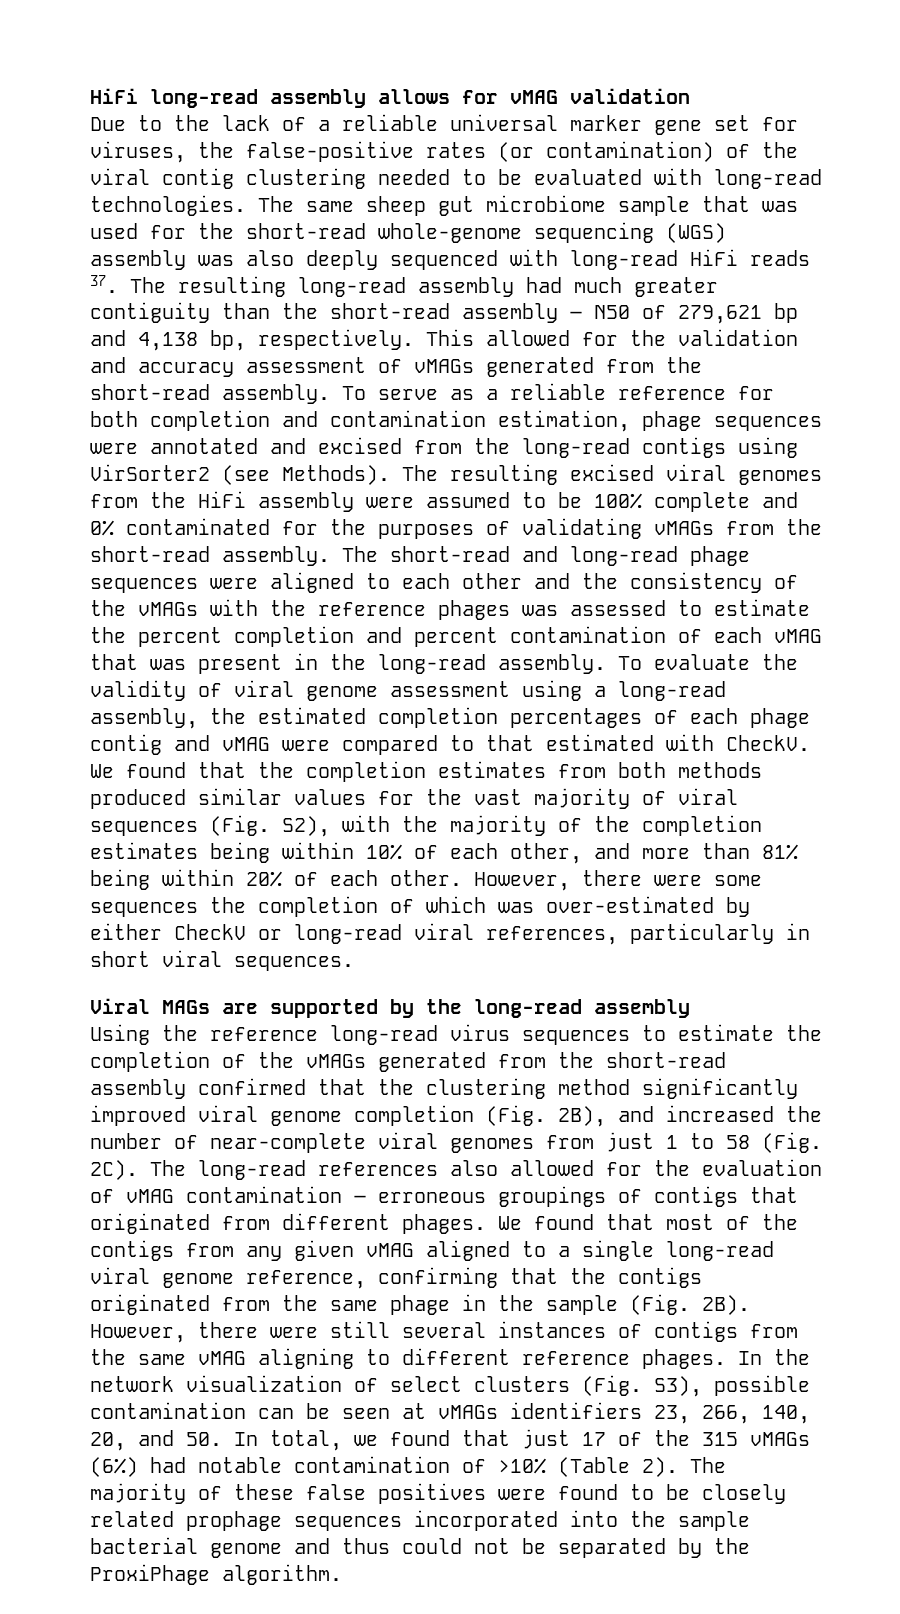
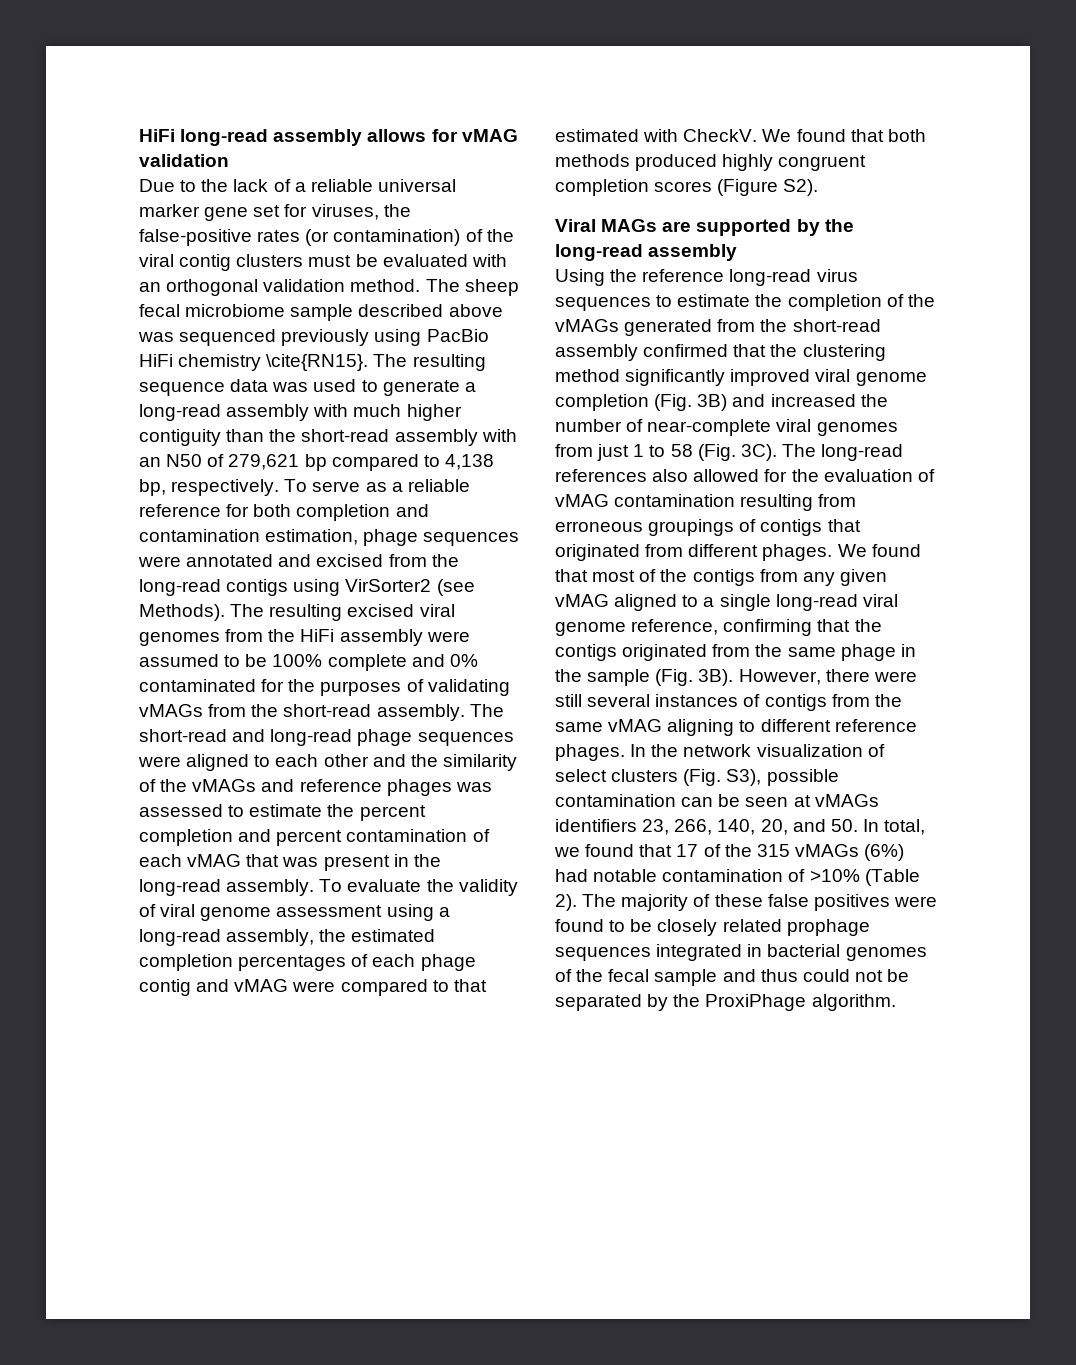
- Due to the lack of a reliable universal marker gene set for viruses, the false-positive rates (or contamination) of the viral contig clustering needed to be evaluated with long-read technologies. The same sheep gut microbiome sample that was used for the short-read whole-genome sequencing (WGS) assembly was also deeply sequenced with long-read HiFi reads 37. The resulting long-read assembly had much greater contiguity than the short-read assembly – N50 of 279,621 bp and 4,138 bp, respectively.
+ Due to the lack of a reliable universal marker gene set for viruses, the false-positive rates (or contamination) of the viral contig clusters must be evaluated with an orthogonal validation method. The sheep fecal microbiome sample described above was sequenced previously using PacBio HiFi chemistry \cite{RN15}. The resulting sequence data was used to generate a long-read assembly with much higher contiguity than the short-read assembly with an N50 of 279,621 bp compared to 4,138 bp, respectively.
- This allowed for the validation and accuracy assessment of vMAGs generated from the short-read assembly.
- The short-read and long-read phage sequences were aligned to each other and the consistency of the vMAGs with the reference phages was assessed to estimate the percent completion and percent contamination of each vMAG that was present in the long-read assembly.
+ The short-read and long-read phage sequences were aligned to each other and the similarity of the vMAGs and reference phages was assessed to estimate the percent completion and percent contamination of each vMAG that was present in the long-read assembly.
- We found that the completion estimates from both methods produced similar values for the vast majority of viral sequences (Fig. S2), with the majority of the completion estimates being within 10% of each other, and more than 81% being within 20% of each other. However, there were some sequences the completion of which was over-estimated by either CheckV or long-read viral references, particularly in short viral sequences.
+ We found that both methods produced highly congruent completion scores (Figure S2).
- Using the reference long-read virus sequences to estimate the completion of the vMAGs generated from the short-read assembly confirmed that the clustering method significantly improved viral genome completion (Fig. 2B), and increased the number of near-complete viral genomes from just 1 to 58 (Fig. 2C).
+ Using the reference long-read virus sequences to estimate the completion of the vMAGs generated from the short-read assembly confirmed that the clustering method significantly improved viral genome completion (Fig. 3B) and increased the number of near-complete viral genomes from just 1 to 58 (Fig. 3C).
- The long-read references also allowed for the evaluation of vMAG contamination – erroneous groupings of contigs that originated from different phages.
+ The long-read references also allowed for the evaluation of vMAG contamination resulting from erroneous groupings of contigs that originated from different phages.
- We found that most of the contigs from any given vMAG aligned to a single long-read viral genome reference, confirming that the contigs originated from the same phage in the sample (Fig. 2B).
+ We found that most of the contigs from any given vMAG aligned to a single long-read viral genome reference, confirming that the contigs originated from the same phage in the sample (Fig. 3B).
- In the network visualization of select clusters (Fig. S3), possible contamination can be seen at vMAGs identifiers 23, 266, 140, 20, and 50. In total, we found that just 17 of the 315 vMAGs (6%) had notable contamination of >10% (Table 2).
+ In the network visualization of select clusters (Fig. S3), possible contamination can be seen at vMAGs identifiers 23, 266, 140, 20, and 50. In total, we found that 17 of the 315 vMAGs (6%) had notable contamination of >10% (Table 2).
- The majority of these false positives were found to be closely related prophage sequences incorporated into the sample bacterial genome and thus could not be separated by the ProxiPhage algorithm.
+ The majority of these false positives were found to be closely related prophage sequences integrated in bacterial genomes of the fecal sample and thus could not be separated by the ProxiPhage algorithm.

